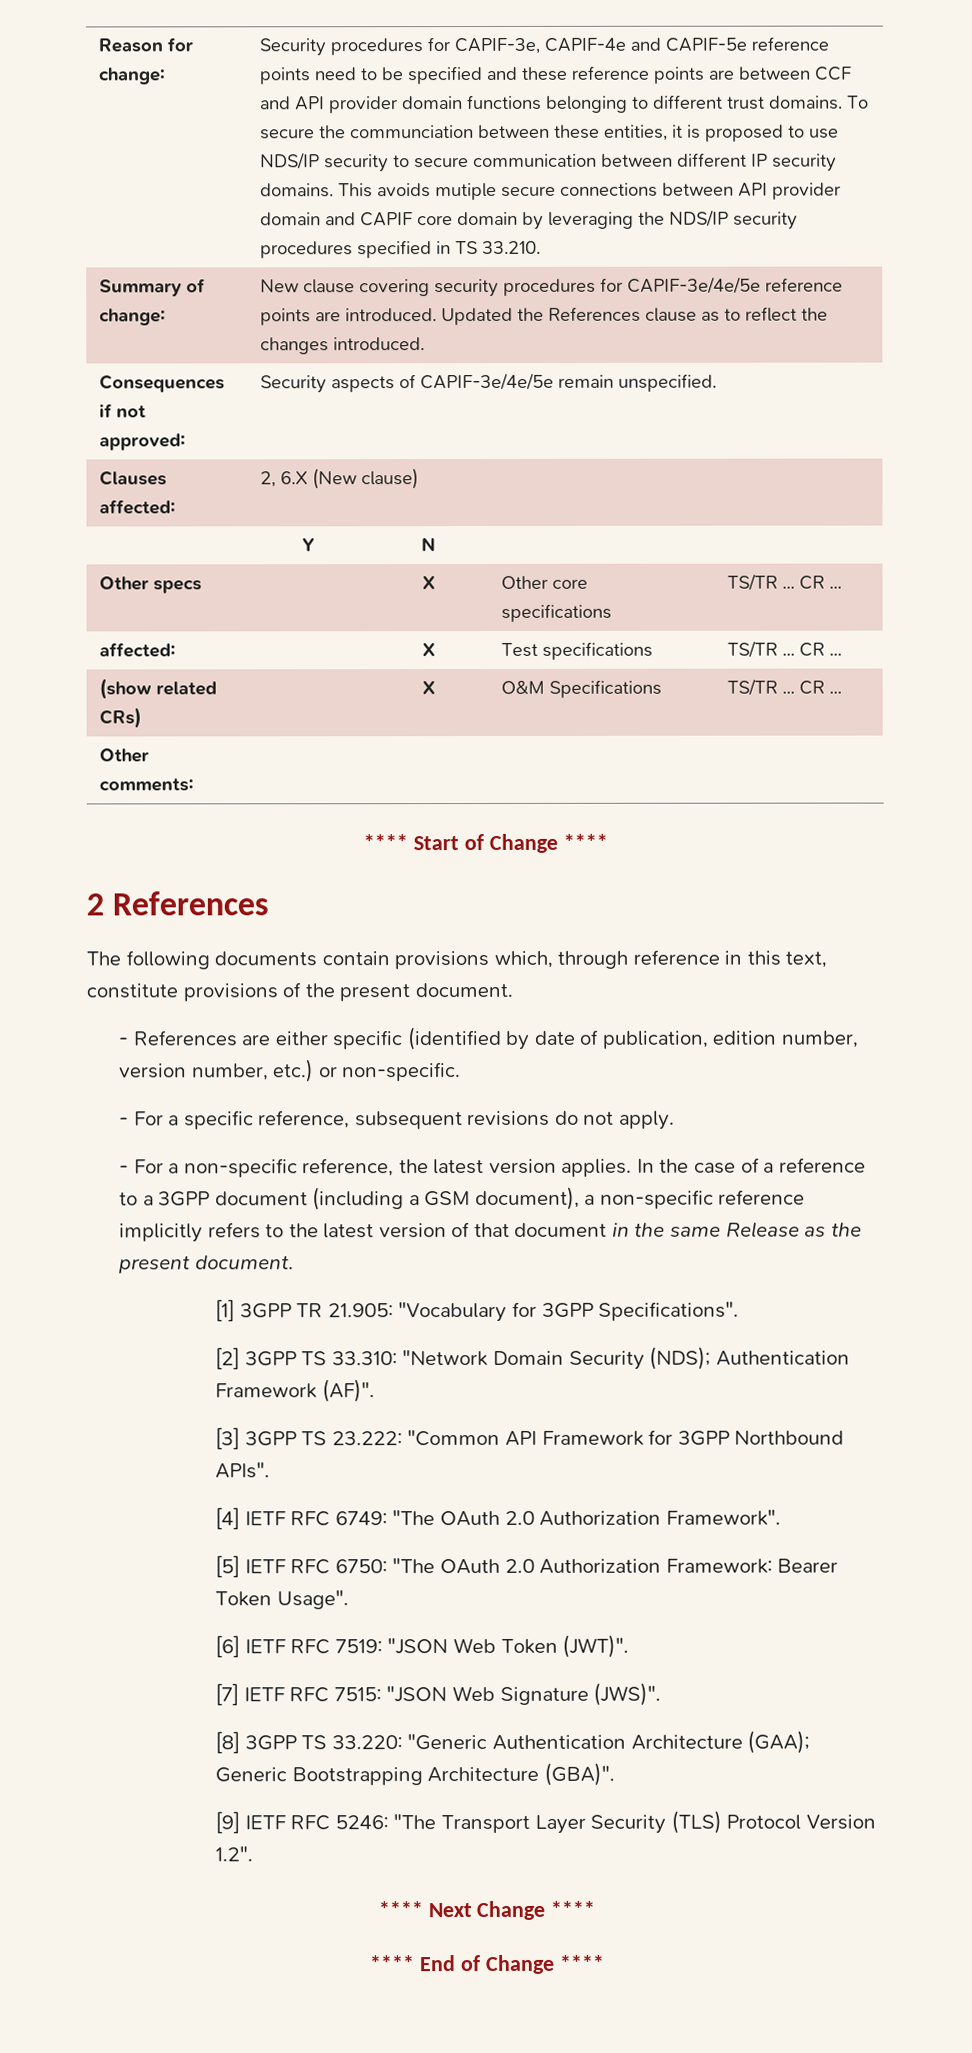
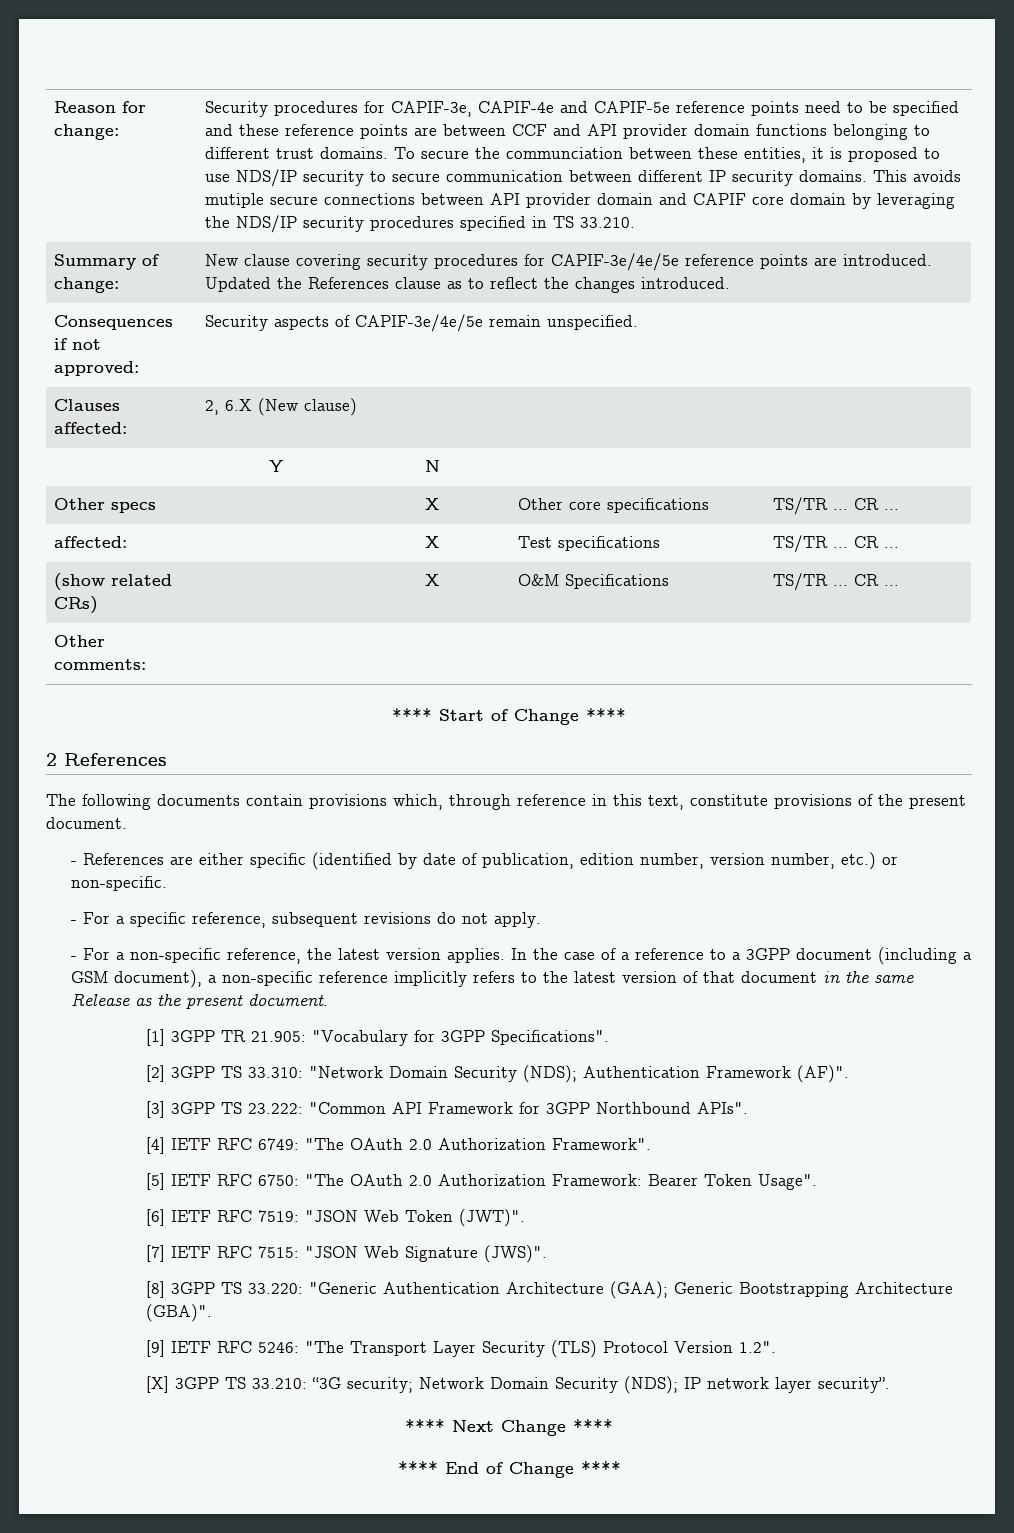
+ [X] 3GPP TS 33.210: “3G security; Network Domain Security (NDS); IP network layer security”.

